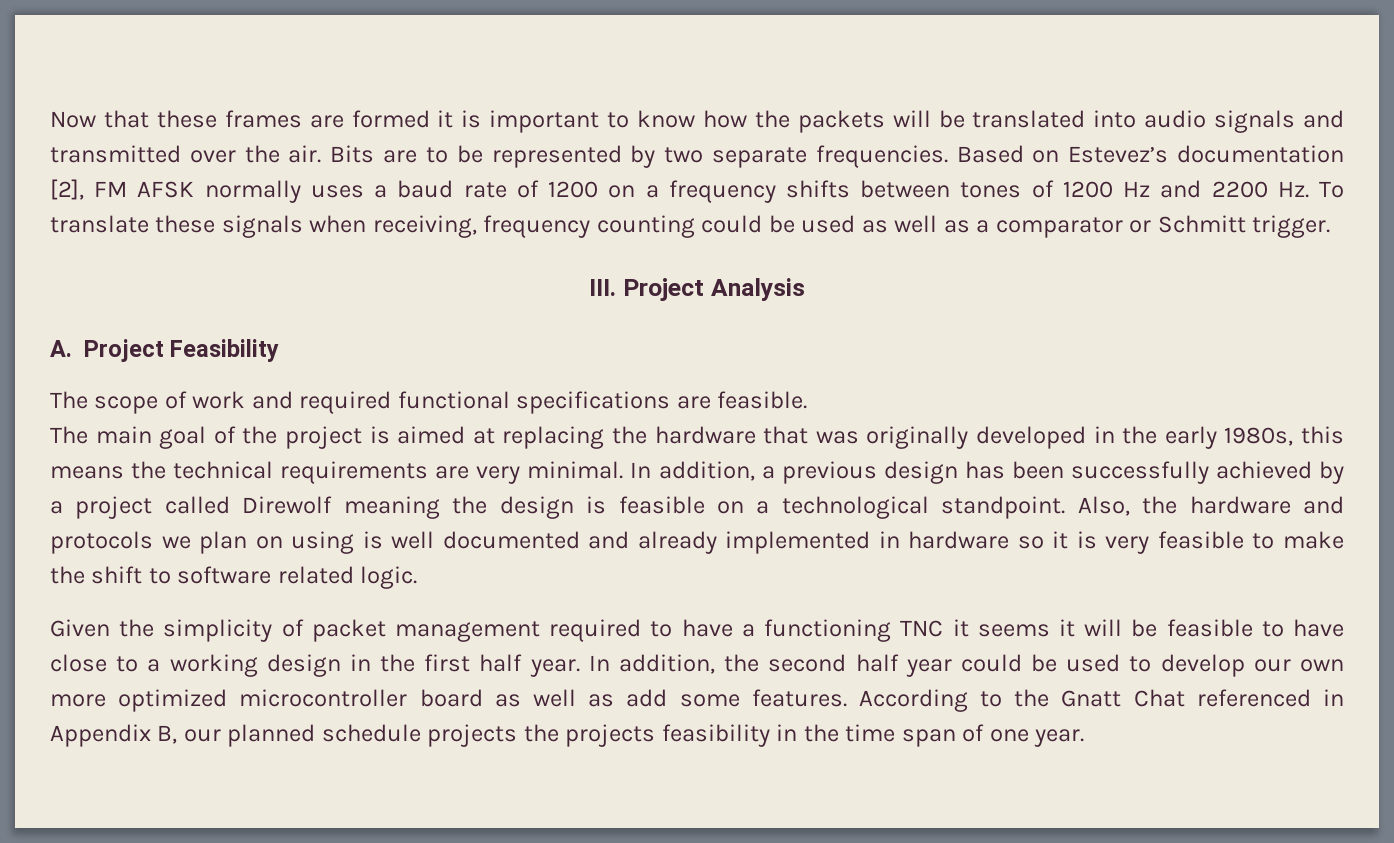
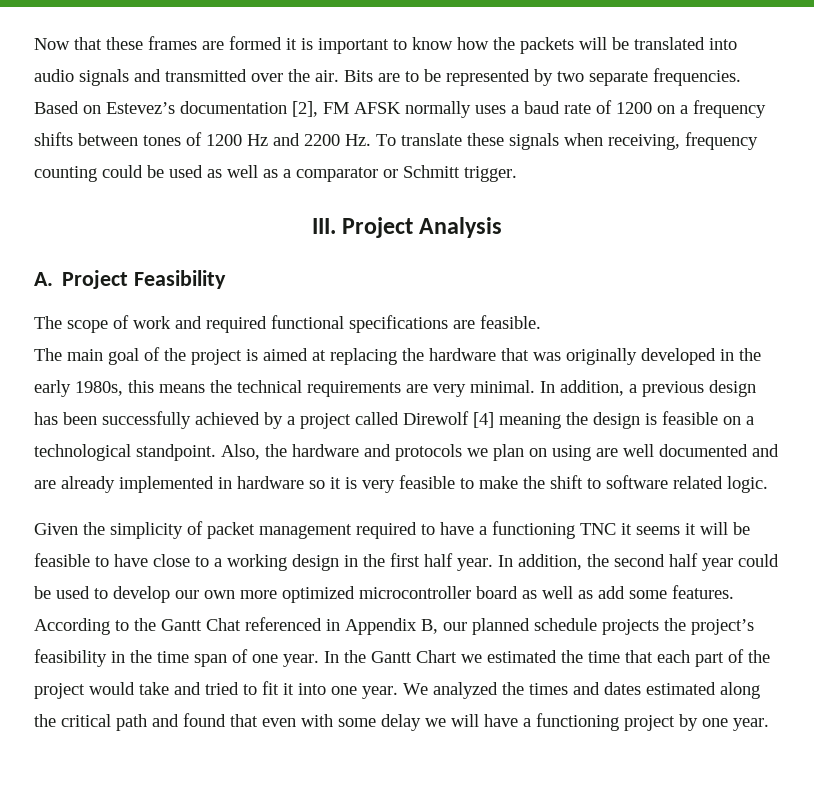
- In addition, a previous design has been successfully achieved by a project called Direwolf meaning the design is feasible on a technological standpoint.
+ In addition, a previous design has been successfully achieved by a project called Direwolf [4] meaning the design is feasible on a technological standpoint.
- Also, the hardware and protocols we plan on using is well documented and already implemented in hardware so it is very feasible to make the shift to software related logic.
+ Also, the hardware and protocols we plan on using are well documented and are already implemented in hardware so it is very feasible to make the shift to software related logic.
- According to the Gnatt Chat referenced in Appendix B, our planned schedule projects the projects feasibility in the time span of one year.
+ According to the Gantt Chat referenced in Appendix B, our planned schedule projects the project’s feasibility in the time span of one year.
+ In the Gantt Chart we estimated the time that each part of the project would take and tried to fit it into one year. We analyzed the times and dates estimated along the critical path and found that even with some delay we will have a functioning project by one year.

